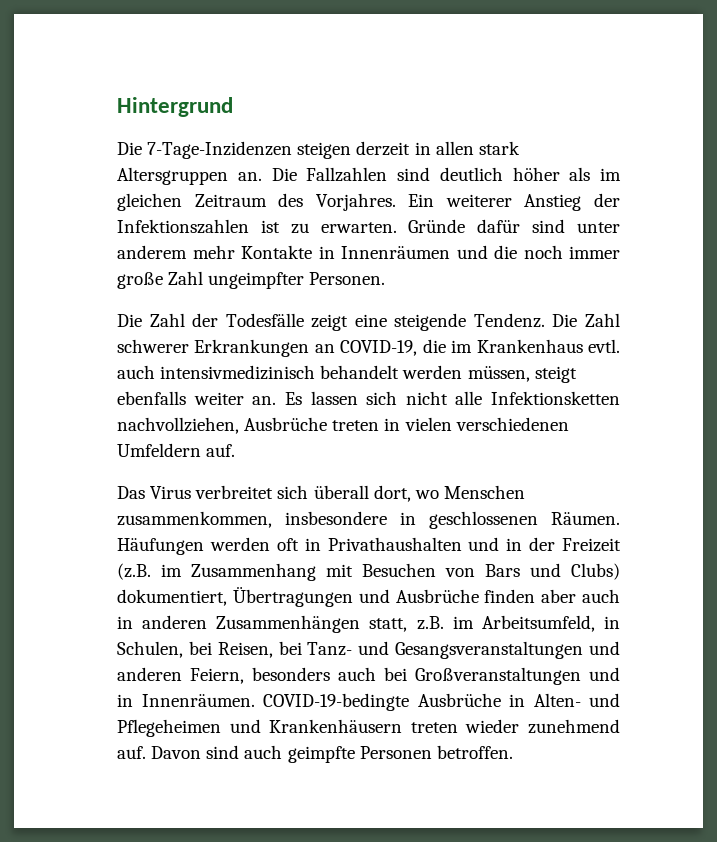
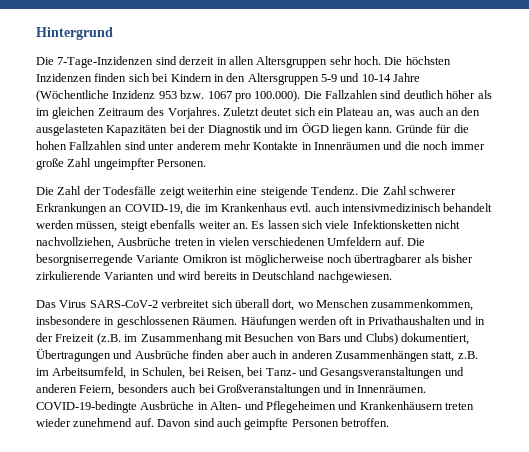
- Die 7-Tage-Inzidenzen steigen derzeit in allen stark Altersgruppen an. Die Fallzahlen sind deutlich höher als im gleichen Zeitraum des Vorjahres.
+ Die 7-Tage-Inzidenzen sind derzeit in allen Altersgruppen sehr hoch. Die höchsten Inzidenzen finden sich bei Kindern in den Altersgruppen 5-9 und 10-14 Jahre (Wöchentliche Inzidenz 953 bzw. 1067 pro 100.000). Die Fallzahlen sind deutlich höher als im gleichen Zeitraum des Vorjahres.
- Ein weiterer Anstieg der Infektionszahlen ist zu erwarten. Gründe dafür sind unter anderem mehr Kontakte in Innenräumen und die noch immer große Zahl ungeimpfter Personen.
+ Zuletzt deutet sich ein Plateau an, was auch an den ausgelasteten Kapazitäten bei der Diagnostik und im ÖGD liegen kann. Gründe für die hohen Fallzahlen sind unter anderem mehr Kontakte in Innenräumen und die noch immer große Zahl ungeimpfter Personen.
- Die Zahl der Todesfälle zeigt eine steigende Tendenz.
+ Die Zahl der Todesfälle zeigt weiterhin eine steigende Tendenz.
- Es lassen sich nicht alle Infektionsketten nachvollziehen, Ausbrüche treten in vielen verschiedenen Umfeldern auf.
+ Es lassen sich viele Infektionsketten nicht nachvollziehen, Ausbrüche treten in vielen verschiedenen Umfeldern auf. Die besorgniserregende Variante Omikron ist möglicherweise noch übertragbarer als bisher zirkulierende Varianten und wird bereits in Deutschland nachgewiesen.
- Das Virus verbreitet sich überall dort, wo Menschen zusammenkommen, insbesondere in geschlossenen Räumen.
+ Das Virus SARS-CoV-2 verbreitet sich überall dort, wo Menschen zusammenkommen, insbesondere in geschlossenen Räumen.

